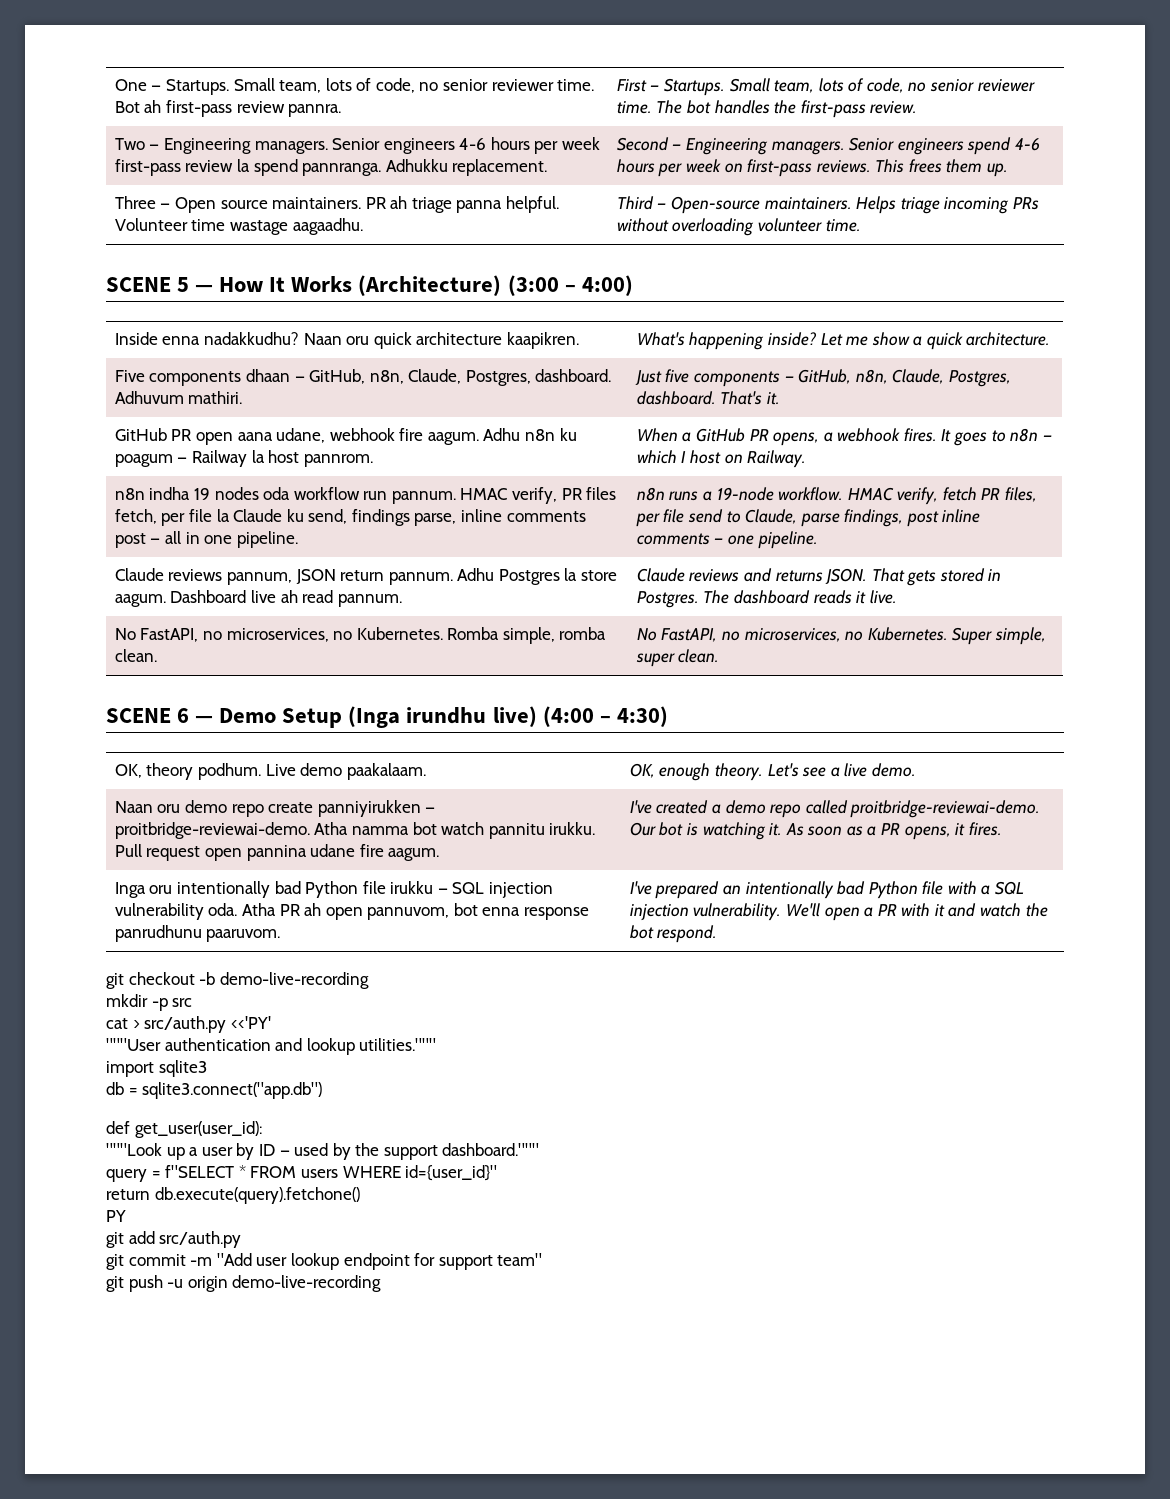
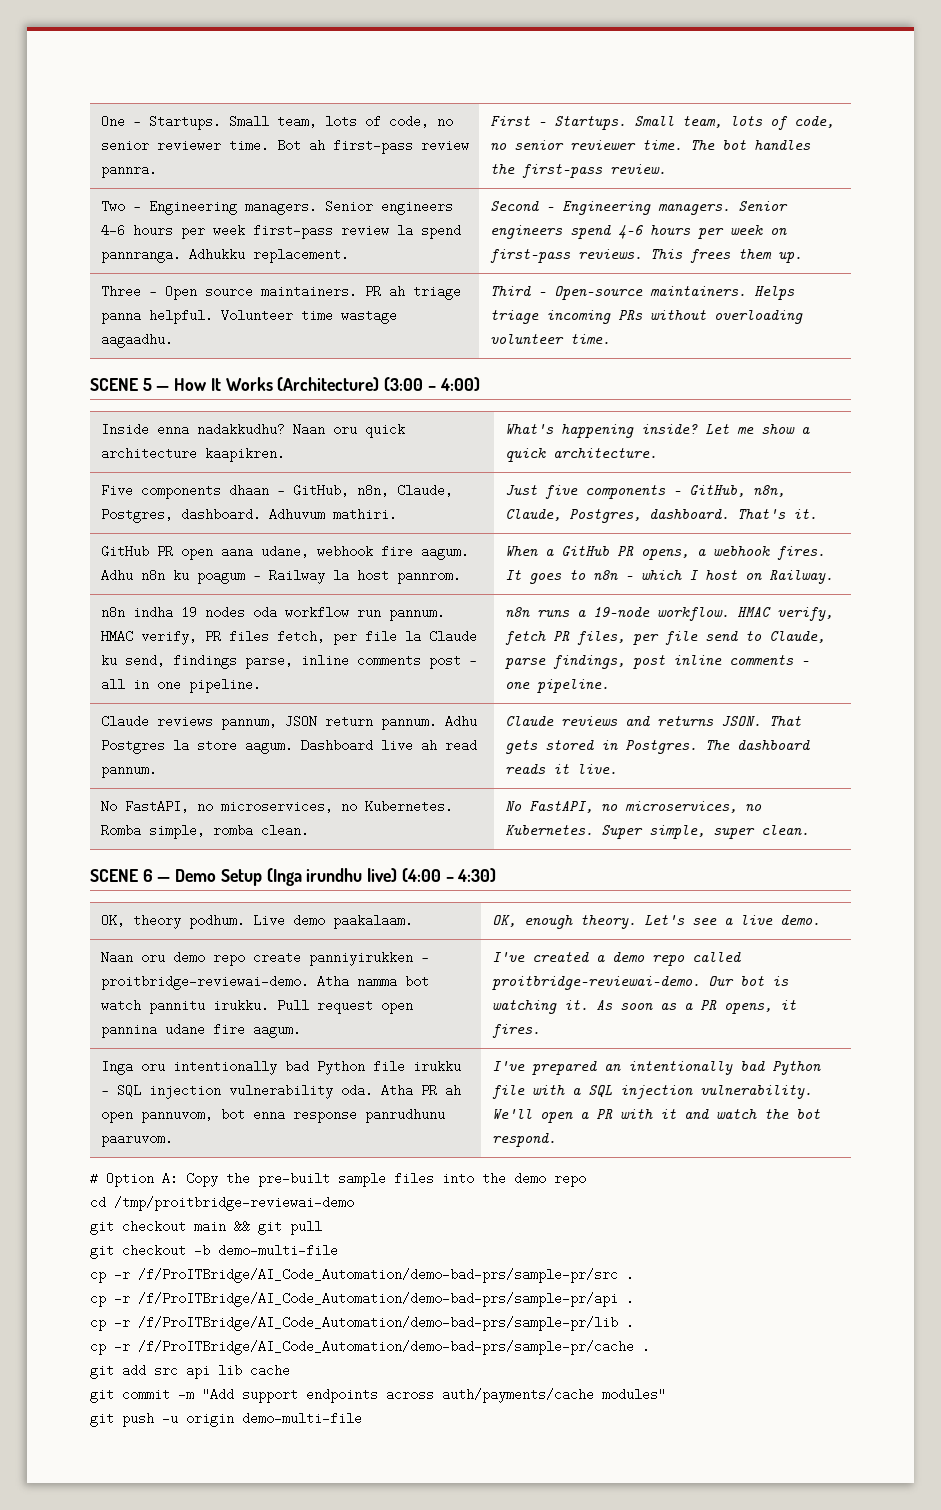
- git checkout -b demo-live-recording
- mkdir -p src
- cat > src/auth.py <<'PY'
- """User authentication and lookup utilities."""
- import sqlite3
- db = sqlite3.connect("app.db")
- def get_user(user_id):
- """Look up a user by ID — used by the support dashboard."""
- query = f"SELECT * FROM users WHERE id={user_id}"
- return db.execute(query).fetchone()
- PY
- git add src/auth.py
- git commit -m "Add user lookup endpoint for support team"
+ # Option A: Copy the pre-built sample files into the demo repo
+ cd /tmp/proitbridge-reviewai-demo
+ git checkout main && git pull
+ git checkout -b demo-multi-file
+ cp -r /f/ProITBridge/AI_Code_Automation/demo-bad-prs/sample-pr/src .
+ cp -r /f/ProITBridge/AI_Code_Automation/demo-bad-prs/sample-pr/api .
+ cp -r /f/ProITBridge/AI_Code_Automation/demo-bad-prs/sample-pr/lib .
+ cp -r /f/ProITBridge/AI_Code_Automation/demo-bad-prs/sample-pr/cache .
+ git add src api lib cache
+ git commit -m "Add support endpoints across auth/payments/cache modules"
- git push -u origin demo-live-recording
+ git push -u origin demo-multi-file

